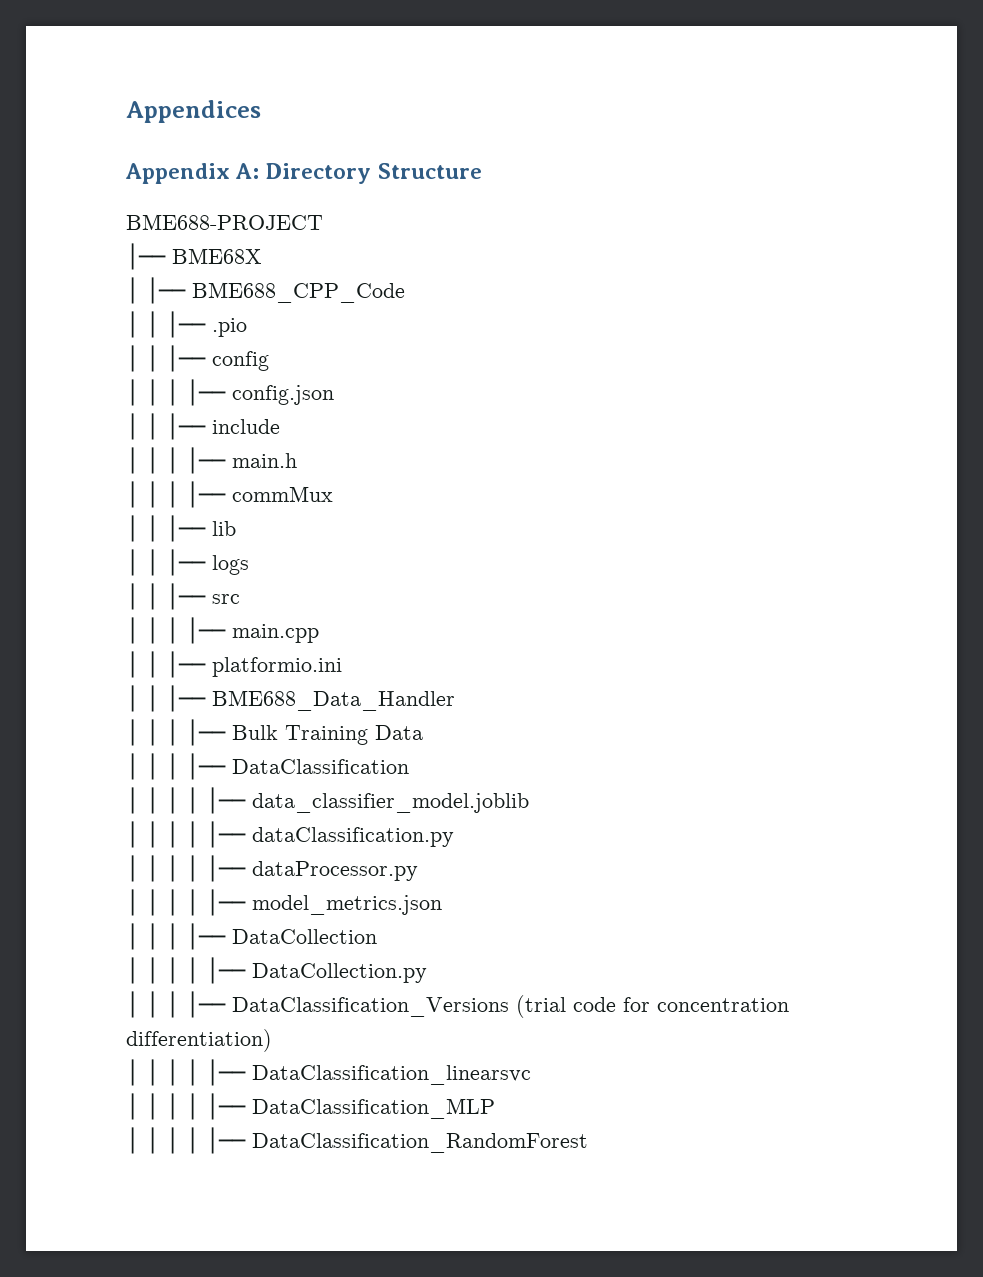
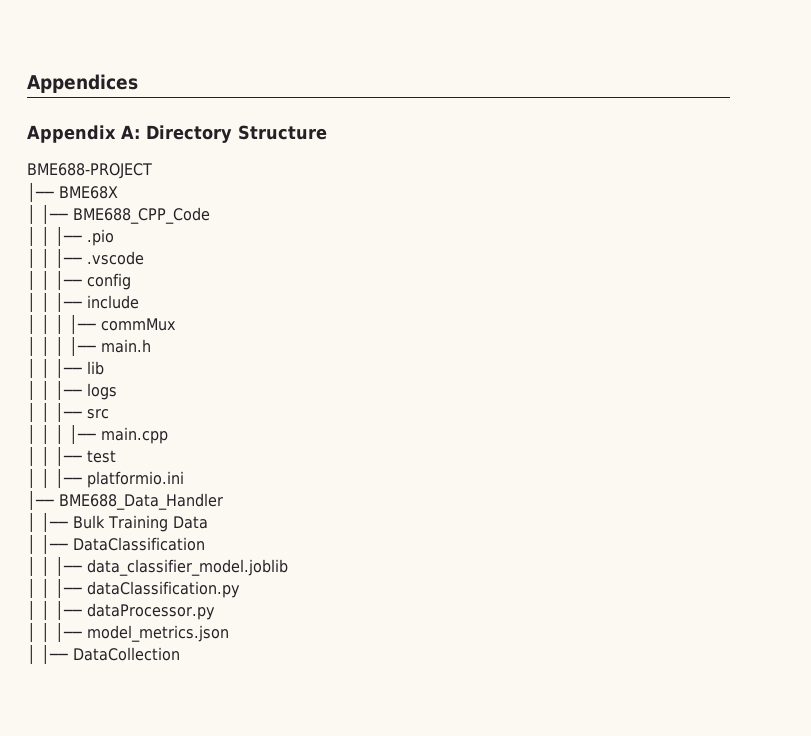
+ │ │ │── .vscode
  │ │ │── config
- │ │ │ │── config.json
+ │ │ │ │── commMux
  │ │ │ │── main.h
- │ │ │ │── commMux
+ │ │ │── test
  │ │ │── platformio.ini
- │ │ │── BME688_Data_Handler
+ │── BME688_Data_Handler
- │ │ │ │── Bulk Training Data
+ │ │── Bulk Training Data
- │ │ │ │── DataClassification
+ │ │── DataClassification
- │ │ │ │ │── data_classifier_model.joblib
+ │ │ │── data_classifier_model.joblib
- │ │ │ │ │── dataClassification.py
+ │ │ │── dataClassification.py
- │ │ │ │ │── dataProcessor.py
+ │ │ │── dataProcessor.py
- │ │ │ │ │── model_metrics.json
+ │ │ │── model_metrics.json
- │ │ │ │── DataCollection
+ │ │── DataCollection
- │ │ │ │ │── DataCollection.py
- │ │ │ │── DataClassification_Versions (trial code for concentration differentiation)
- │ │ │ │ │── DataClassification_linearsvc
- │ │ │ │ │── DataClassification_MLP
- │ │ │ │ │── DataClassification_RandomForest

